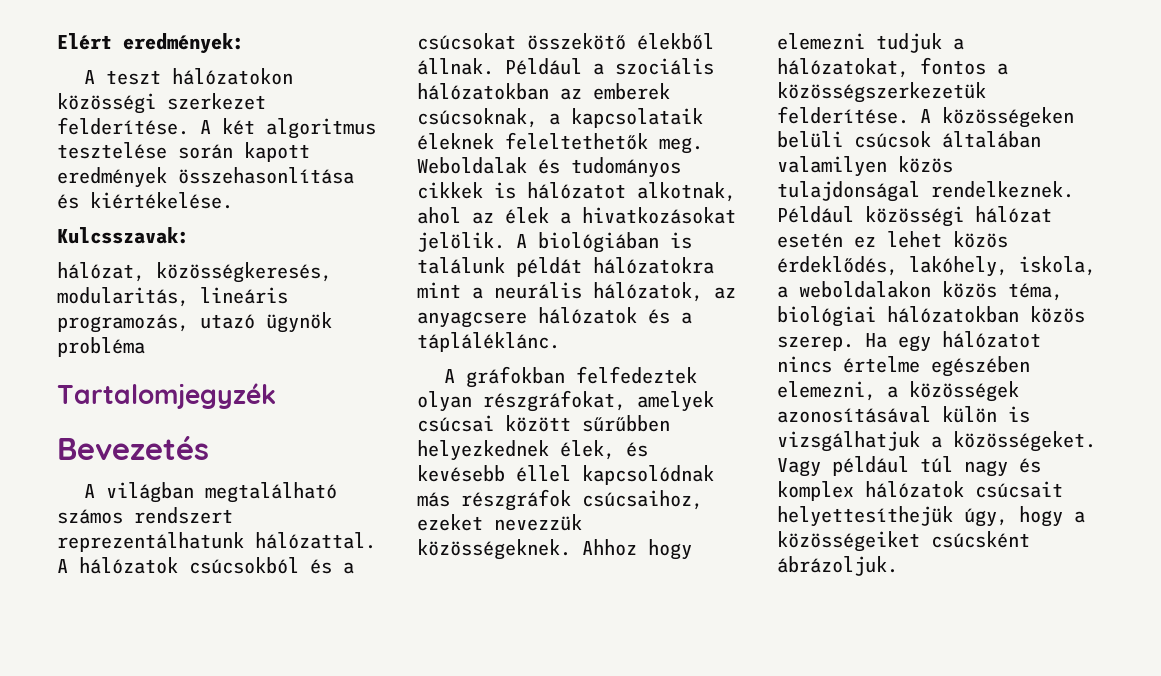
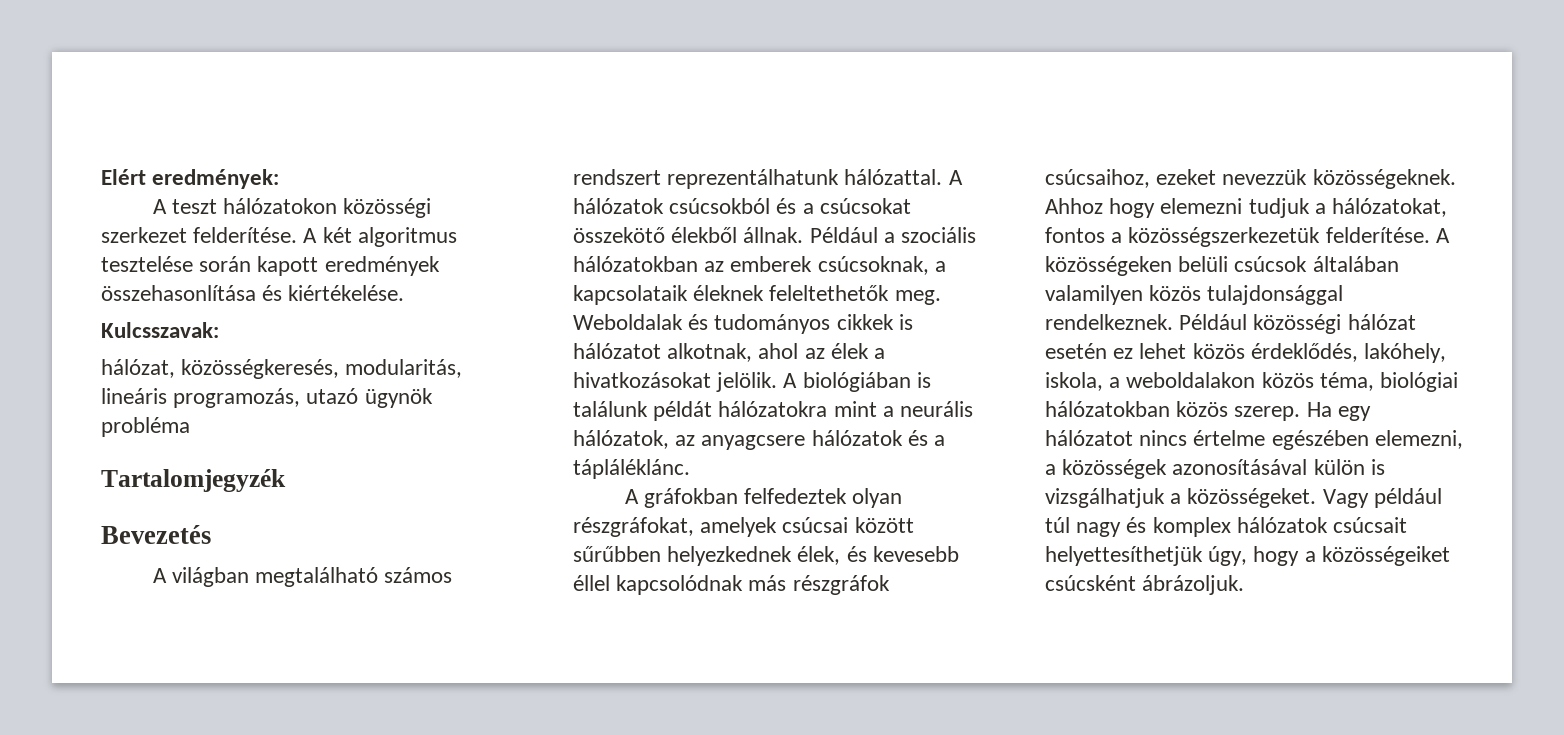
- A gráfokban felfedeztek olyan részgráfokat, amelyek csúcsai között sűrűbben helyezkednek élek, és kevésebb éllel kapcsolódnak más részgráfok csúcsaihoz, ezeket nevezzük közösségeknek.
+ A gráfokban felfedeztek olyan részgráfokat, amelyek csúcsai között sűrűbben helyezkednek élek, és kevesebb éllel kapcsolódnak más részgráfok csúcsaihoz, ezeket nevezzük közösségeknek.
- A közösségeken belüli csúcsok általában valamilyen közös tulajdonságal rendelkeznek.
+ A közösségeken belüli csúcsok általában valamilyen közös tulajdonsággal rendelkeznek.
- Vagy például túl nagy és komplex hálózatok csúcsait helyettesíthejük úgy, hogy a közösségeiket csúcsként ábrázoljuk.
+ Vagy például túl nagy és komplex hálózatok csúcsait helyettesíthetjük úgy, hogy a közösségeiket csúcsként ábrázoljuk.

